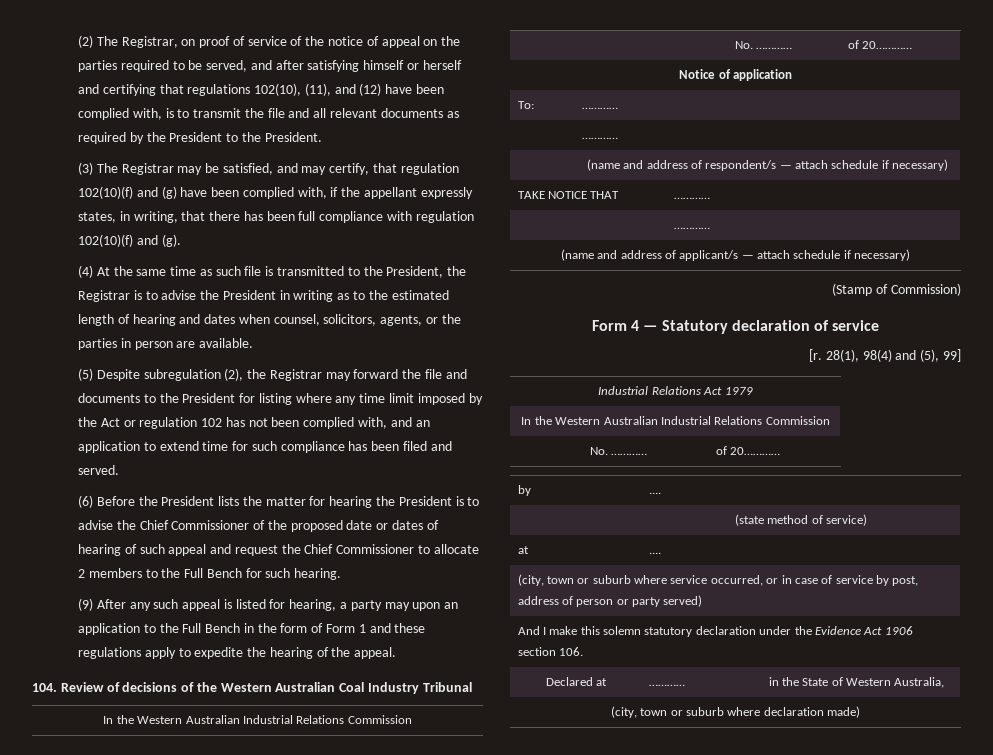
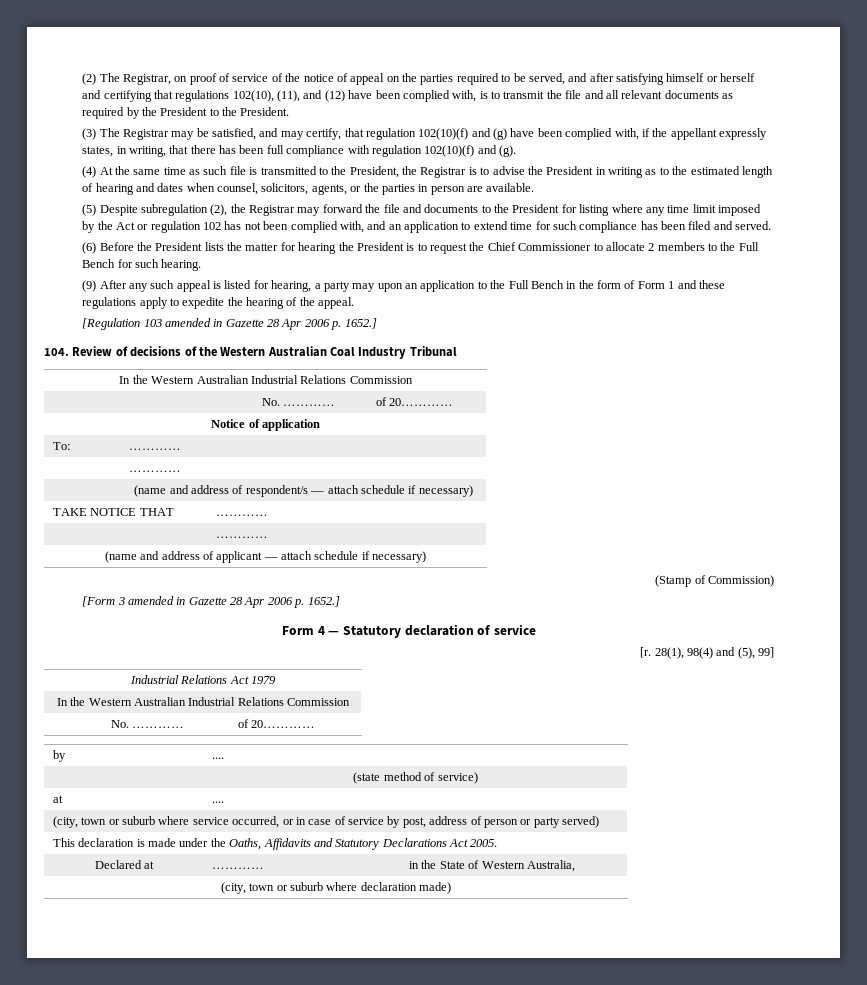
- (6) Before the President lists the matter for hearing the President is to advise the Chief Commissioner of the proposed date or dates of hearing of such appeal and request the Chief Commissioner to allocate 2 members to the Full Bench for such hearing.
+ (6) Before the President lists the matter for hearing the President is to request the Chief Commissioner to allocate 2 members to the Full Bench for such hearing.
+ [Regulation 103 amended in Gazette 28 Apr 2006 p. 1652.]
- (name and address of applicant/s — attach schedule if necessary)
+ (name and address of applicant — attach schedule if necessary)
+ [Form 3 amended in Gazette 28 Apr 2006 p. 1652.]
- And I make this solemn statutory declaration under the Evidence Act 1906 section 106.
+ This declaration is made under the Oaths, Affidavits and Statutory Declarations Act 2005.

